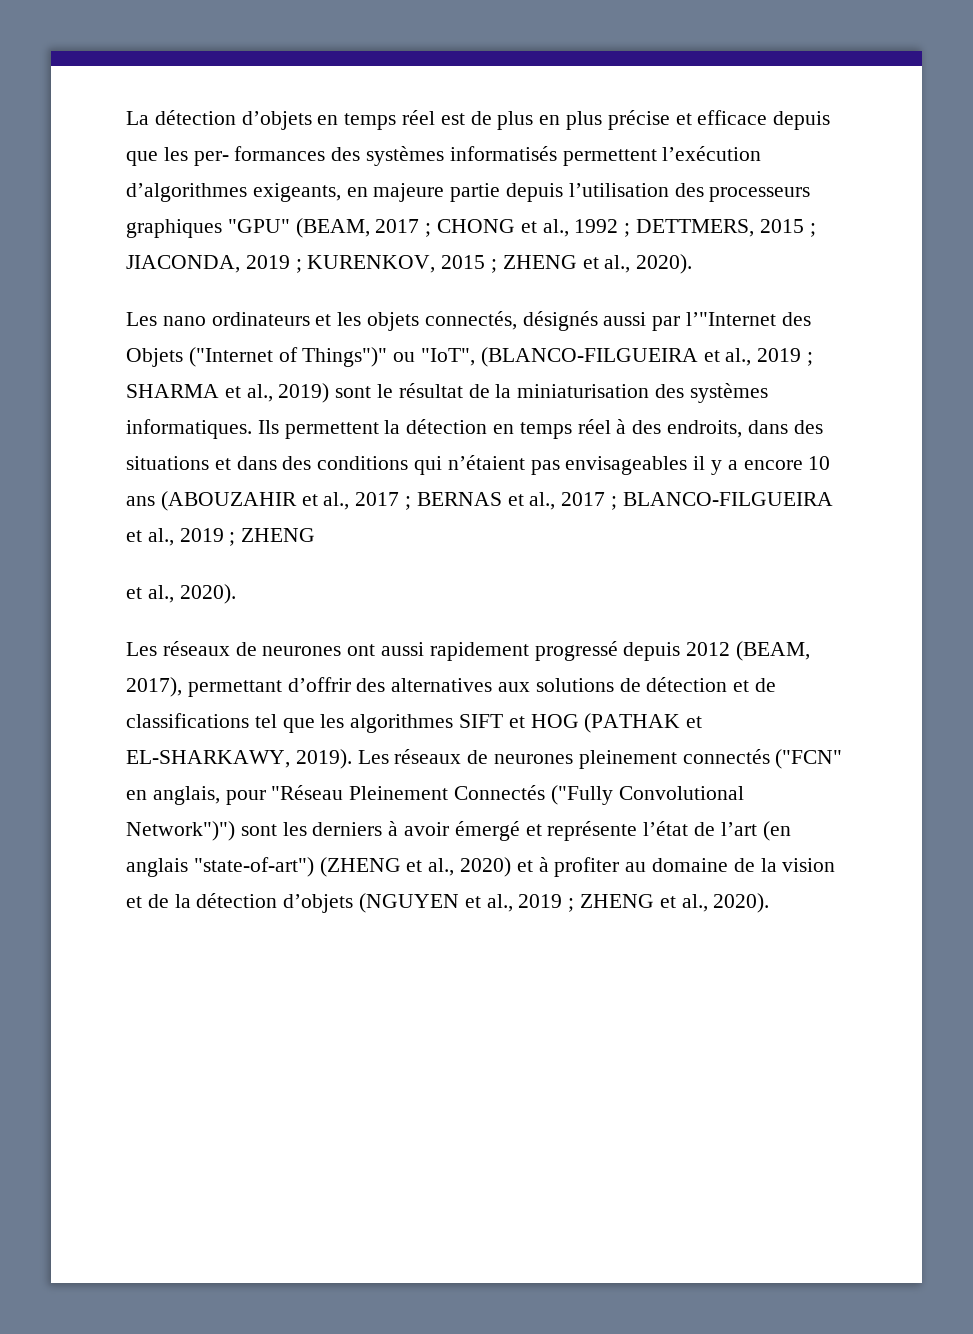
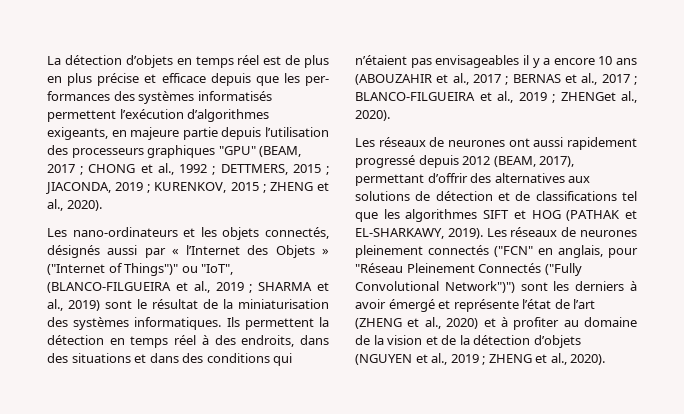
- Les nano ordinateurs et les objets connectés, désignés aussi par l’"Internet des Objets ("Internet of Things")" ou "IoT", (BLANCO-FILGUEIRA et al., 2019 ; SHARMA et al., 2019) sont le résultat de la miniaturisation des systèmes informatiques.
+ Les nano-ordinateurs et les objets connectés, désignés aussi par « l’Internet des Objets » ("Internet of Things")" ou "IoT", (BLANCO-FILGUEIRA et al., 2019 ; SHARMA et al., 2019) sont le résultat de la miniaturisation des systèmes informatiques.
- Ils permettent la détection en temps réel à des endroits, dans des situations et dans des conditions qui n’étaient pas envisageables il y a encore 10 ans (ABOUZAHIR et al., 2017 ; BERNAS et al., 2017 ; BLANCO-FILGUEIRA et al., 2019 ; ZHENG
- et al., 2020).
+ Ils permettent la détection en temps réel à des endroits, dans des situations et dans des conditions qui n’étaient pas envisageables il y a encore 10 ans (ABOUZAHIR et al., 2017 ; BERNAS et al., 2017 ; BLANCO-FILGUEIRA et al., 2019 ; ZHENGet al., 2020).
- Les réseaux de neurones pleinement connectés ("FCN" en anglais, pour "Réseau Pleinement Connectés ("Fully Convolutional Network")") sont les derniers à avoir émergé et représente l’état de l’art (en anglais "state-of-art") (ZHENG et al., 2020) et à profiter au domaine de la vision et de la détection d’objets (NGUYEN et al., 2019 ; ZHENG et al., 2020).
+ Les réseaux de neurones pleinement connectés ("FCN" en anglais, pour "Réseau Pleinement Connectés ("Fully Convolutional Network")") sont les derniers à avoir émergé et représente l’état de l’art (ZHENG et al., 2020) et à profiter au domaine de la vision et de la détection d’objets (NGUYEN et al., 2019 ; ZHENG et al., 2020).

